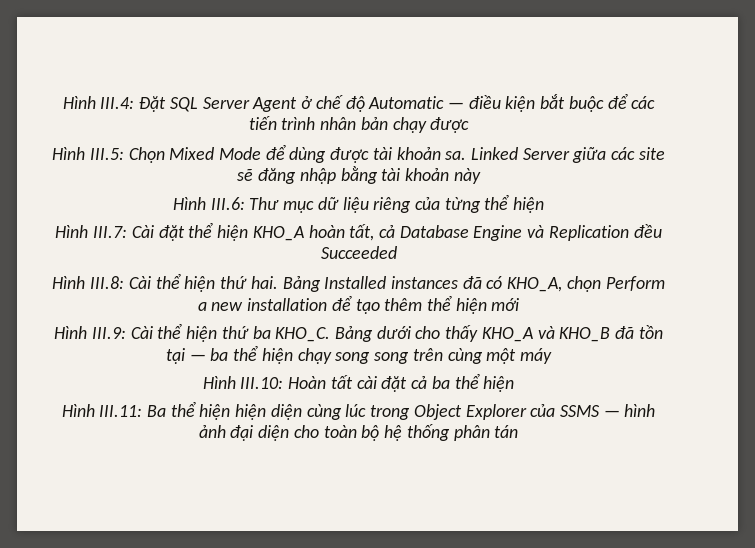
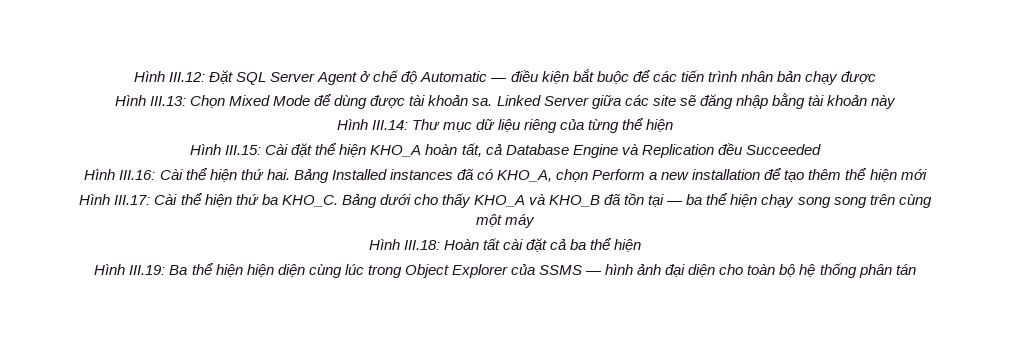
- Hình III.4: Đặt SQL Server Agent ở chế độ Automatic — điều kiện bắt buộc để các tiến trình nhân bản chạy được
+ Hình III.12: Đặt SQL Server Agent ở chế độ Automatic — điều kiện bắt buộc để các tiến trình nhân bản chạy được
- Hình III.5: Chọn Mixed Mode để dùng được tài khoản sa.
+ Hình III.13: Chọn Mixed Mode để dùng được tài khoản sa.
- Hình III.6: Thư mục dữ liệu riêng của từng thể hiện
+ Hình III.14: Thư mục dữ liệu riêng của từng thể hiện
- Hình III.7: Cài đặt thể hiện KHO_A hoàn tất, cả Database Engine và Replication đều Succeeded
+ Hình III.15: Cài đặt thể hiện KHO_A hoàn tất, cả Database Engine và Replication đều Succeeded
- Hình III.8: Cài thể hiện thứ hai.
+ Hình III.16: Cài thể hiện thứ hai.
- Hình III.9: Cài thể hiện thứ ba KHO_C.
+ Hình III.17: Cài thể hiện thứ ba KHO_C.
- Hình III.10: Hoàn tất cài đặt cả ba thể hiện
+ Hình III.18: Hoàn tất cài đặt cả ba thể hiện
- Hình III.11: Ba thể hiện hiện diện cùng lúc trong Object Explorer của SSMS — hình ảnh đại diện cho toàn bộ hệ thống phân tán
+ Hình III.19: Ba thể hiện hiện diện cùng lúc trong Object Explorer của SSMS — hình ảnh đại diện cho toàn bộ hệ thống phân tán

